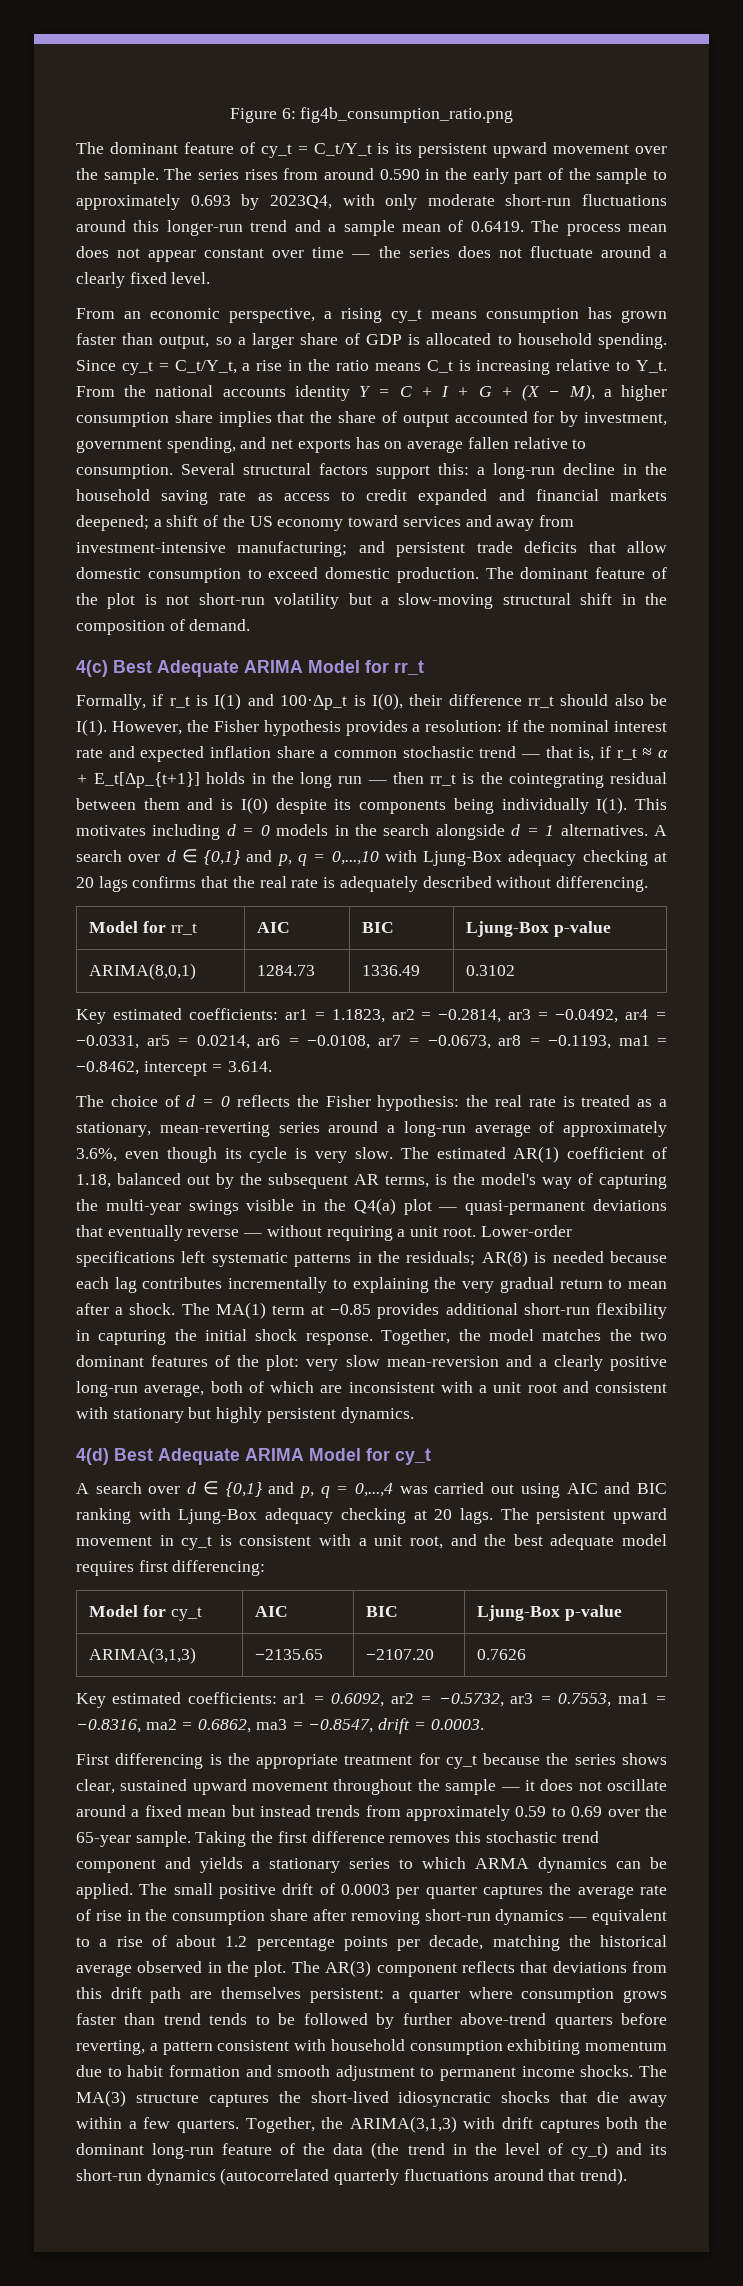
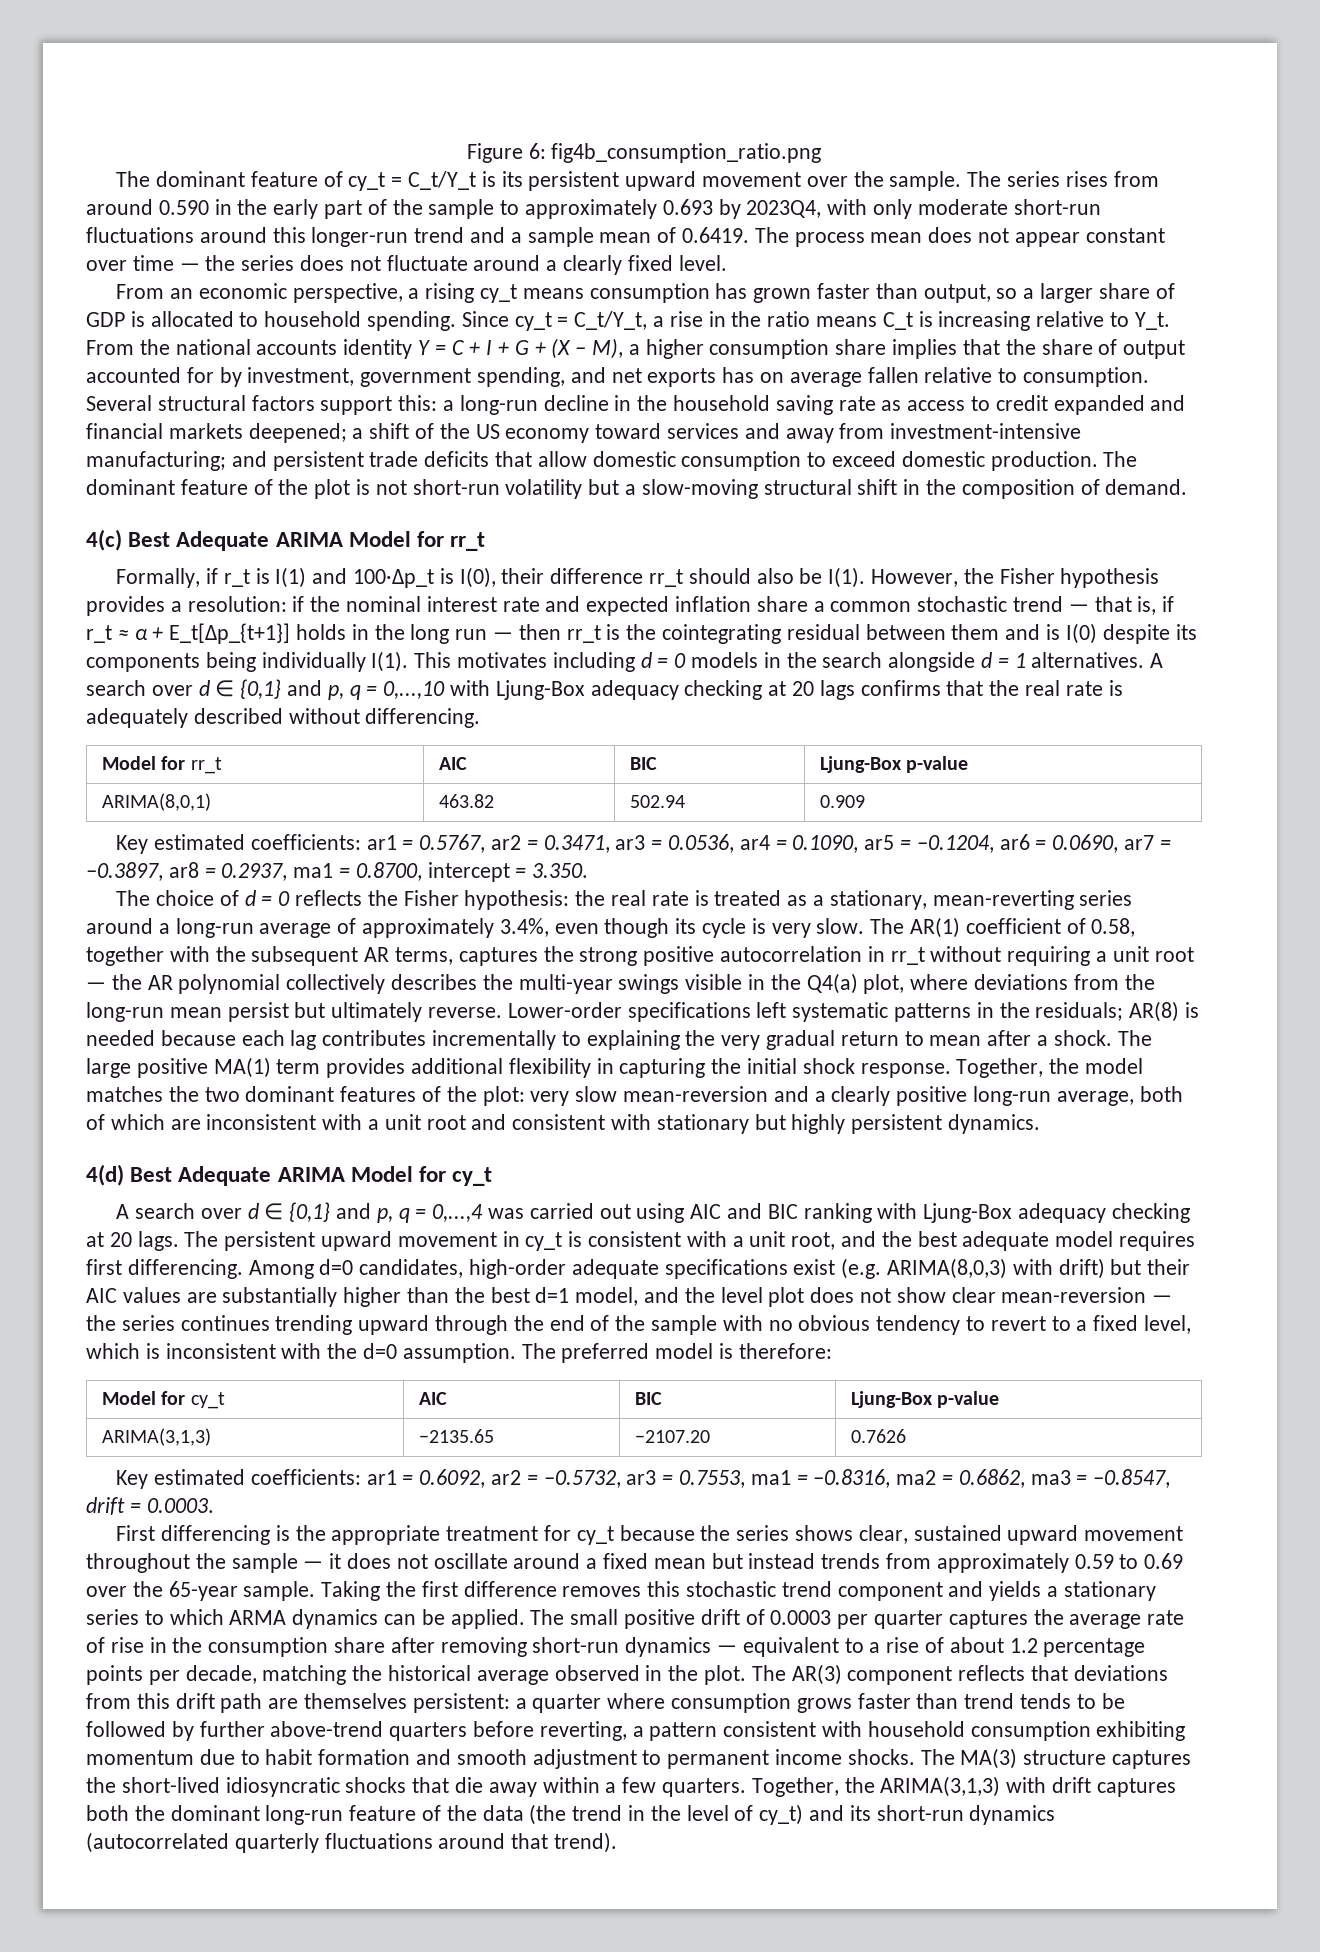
- ARIMA(8,0,1) | 1284.73 | 1336.49 | 0.3102
- Key estimated coefficients: ar1 = 1.1823, ar2 = −0.2814, ar3 = −0.0492, ar4 = −0.0331, ar5 = 0.0214, ar6 = −0.0108, ar7 = −0.0673, ar8 = −0.1193, ma1 = −0.8462, intercept = 3.614.
+ ARIMA(8,0,1) | 463.82 | 502.94 | 0.909
+ Key estimated coefficients: ar1 = 0.5767, ar2 = 0.3471, ar3 = 0.0536, ar4 = 0.1090, ar5 = −0.1204, ar6 = 0.0690, ar7 = −0.3897, ar8 = 0.2937, ma1 = 0.8700, intercept = 3.350.
- The choice of d = 0 reflects the Fisher hypothesis: the real rate is treated as a stationary, mean-reverting series around a long-run average of approximately 3.6%, even though its cycle is very slow.
+ The choice of d = 0 reflects the Fisher hypothesis: the real rate is treated as a stationary, mean-reverting series around a long-run average of approximately 3.4%, even though its cycle is very slow.
- The estimated AR(1) coefficient of 1.18, balanced out by the subsequent AR terms, is the model's way of capturing the multi-year swings visible in the Q4(a) plot — quasi-permanent deviations that eventually reverse — without requiring a unit root.
+ The AR(1) coefficient of 0.58, together with the subsequent AR terms, captures the strong positive autocorrelation in rr_t without requiring a unit root — the AR polynomial collectively describes the multi-year swings visible in the Q4(a) plot, where deviations from the long-run mean persist but ultimately reverse.
- The MA(1) term at −0.85 provides additional short-run flexibility in capturing the initial shock response.
+ The large positive MA(1) term provides additional flexibility in capturing the initial shock response.
- The persistent upward movement in cy_t is consistent with a unit root, and the best adequate model requires first differencing:
+ The persistent upward movement in cy_t is consistent with a unit root, and the best adequate model requires first differencing. Among d=0 candidates, high-order adequate specifications exist (e.g. ARIMA(8,0,3) with drift) but their AIC values are substantially higher than the best d=1 model, and the level plot does not show clear mean-reversion — the series continues trending upward through the end of the sample with no obvious tendency to revert to a fixed level, which is inconsistent with the d=0 assumption. The preferred model is therefore:

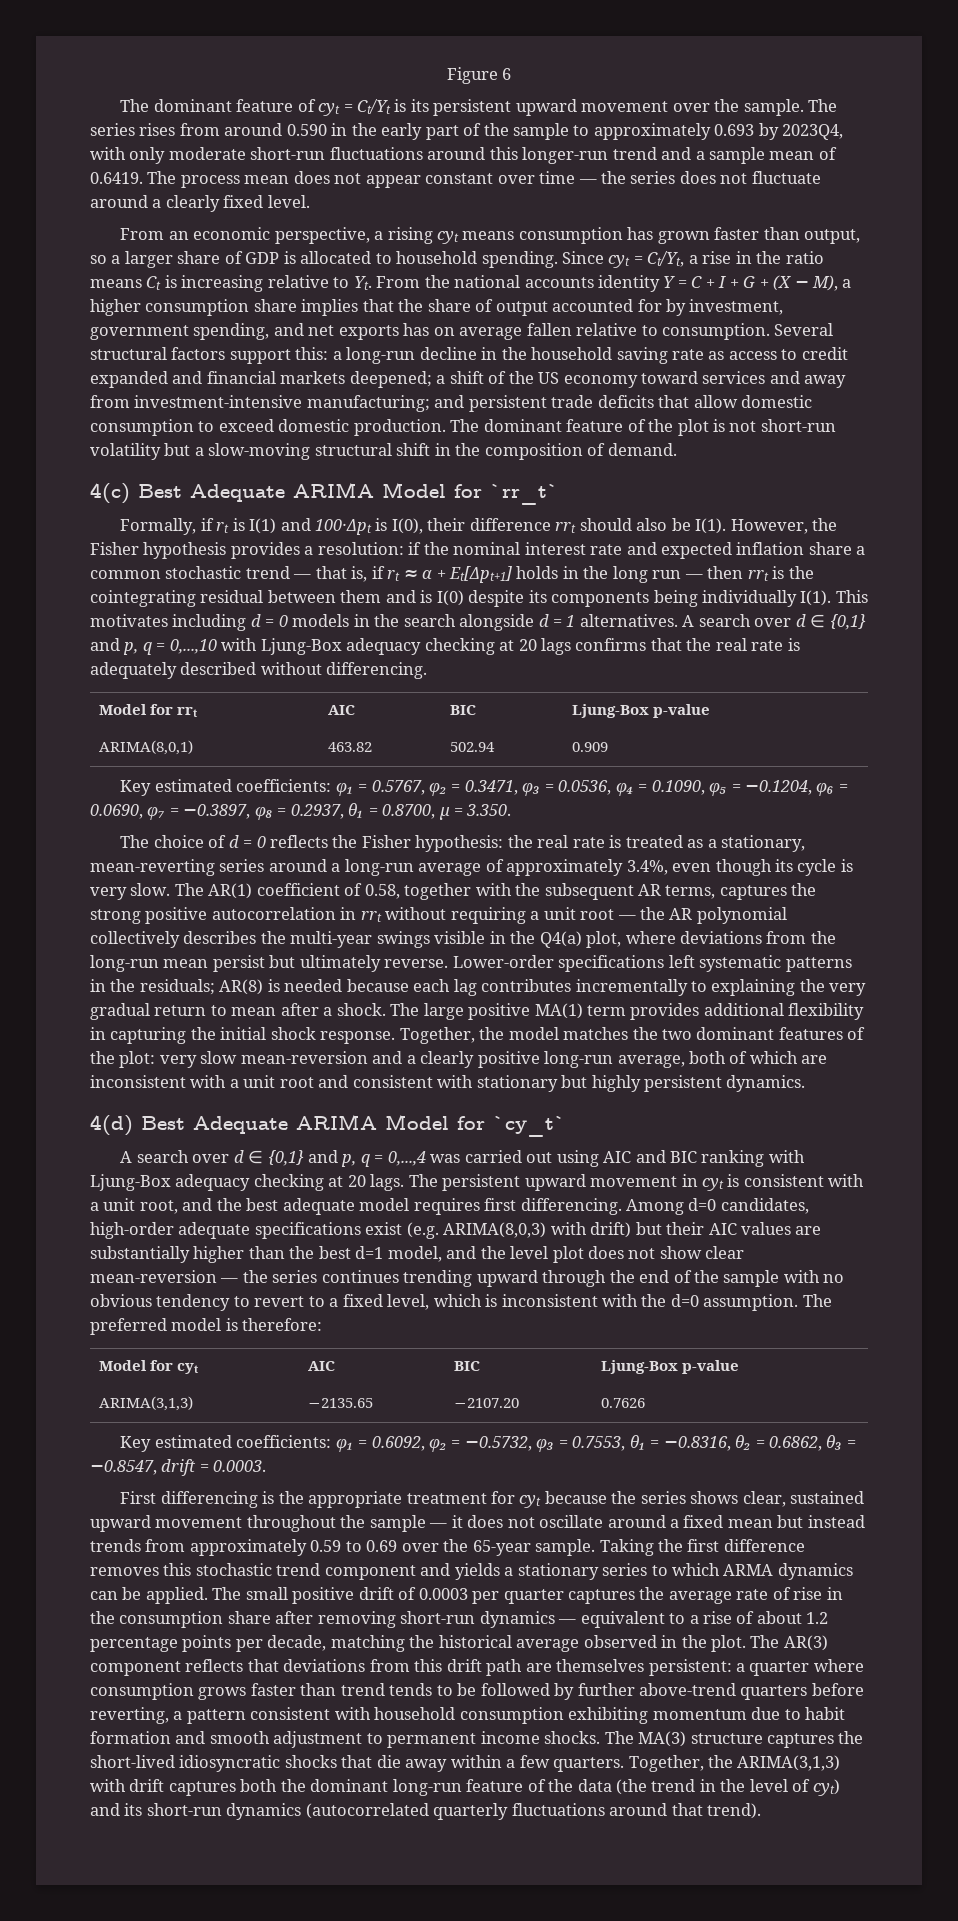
- Figure 6: fig4b_consumption_ratio.png
- The dominant feature of cy_t = C_t/Y_t is its persistent upward movement over the sample.
+ Figure 6
+ The dominant feature of cyt = Ct/Yt is its persistent upward movement over the sample.
- From an economic perspective, a rising cy_t means consumption has grown faster than output, so a larger share of GDP is allocated to household spending.
+ From an economic perspective, a rising cyt means consumption has grown faster than output, so a larger share of GDP is allocated to household spending.
- Since cy_t = C_t/Y_t, a rise in the ratio means C_t is increasing relative to Y_t. From the national accounts identity Y = C + I + G + (X − M), a higher consumption share implies that the share of output accounted for by investment, government spending, and net exports has on average fallen relative to consumption.
+ Since cyt = Ct/Yt, a rise in the ratio means Ct is increasing relative to Yt. From the national accounts identity Y = C + I + G + (X − M), a higher consumption share implies that the share of output accounted for by investment, government spending, and net exports has on average fallen relative to consumption.
- 4(c) Best Adequate ARIMA Model for rr_t
+ 4(c) Best Adequate ARIMA Model for `rr_t`
- Formally, if r_t is I(1) and 100·Δp_t is I(0), their difference rr_t should also be I(1).
+ Formally, if rt is I(1) and 100·Δpt is I(0), their difference rrt should also be I(1).
- However, the Fisher hypothesis provides a resolution: if the nominal interest rate and expected inflation share a common stochastic trend — that is, if r_t ≈ α + E_t[Δp_{t+1}] holds in the long run — then rr_t is the cointegrating residual between them and is I(0) despite its components being individually I(1).
+ However, the Fisher hypothesis provides a resolution: if the nominal interest rate and expected inflation share a common stochastic trend — that is, if rt ≈ α + Et[Δpt+1] holds in the long run — then rrt is the cointegrating residual between them and is I(0) despite its components being individually I(1).
- Model for rr_t | AIC | BIC | Ljung-Box p-value
+ Model for rrt | AIC | BIC | Ljung-Box p-value
- Key estimated coefficients: ar1 = 0.5767, ar2 = 0.3471, ar3 = 0.0536, ar4 = 0.1090, ar5 = −0.1204, ar6 = 0.0690, ar7 = −0.3897, ar8 = 0.2937, ma1 = 0.8700, intercept = 3.350.
+ Key estimated coefficients: φ₁ = 0.5767, φ₂ = 0.3471, φ₃ = 0.0536, φ₄ = 0.1090, φ₅ = −0.1204, φ₆ = 0.0690, φ₇ = −0.3897, φ₈ = 0.2937, θ₁ = 0.8700, μ = 3.350.
- The AR(1) coefficient of 0.58, together with the subsequent AR terms, captures the strong positive autocorrelation in rr_t without requiring a unit root — the AR polynomial collectively describes the multi-year swings visible in the Q4(a) plot, where deviations from the long-run mean persist but ultimately reverse.
+ The AR(1) coefficient of 0.58, together with the subsequent AR terms, captures the strong positive autocorrelation in rrt without requiring a unit root — the AR polynomial collectively describes the multi-year swings visible in the Q4(a) plot, where deviations from the long-run mean persist but ultimately reverse.
- 4(d) Best Adequate ARIMA Model for cy_t
+ 4(d) Best Adequate ARIMA Model for `cy_t`
- The persistent upward movement in cy_t is consistent with a unit root, and the best adequate model requires first differencing.
+ The persistent upward movement in cyt is consistent with a unit root, and the best adequate model requires first differencing.
- Model for cy_t | AIC | BIC | Ljung-Box p-value
+ Model for cyt | AIC | BIC | Ljung-Box p-value
- Key estimated coefficients: ar1 = 0.6092, ar2 = −0.5732, ar3 = 0.7553, ma1 = −0.8316, ma2 = 0.6862, ma3 = −0.8547, drift = 0.0003.
+ Key estimated coefficients: φ₁ = 0.6092, φ₂ = −0.5732, φ₃ = 0.7553, θ₁ = −0.8316, θ₂ = 0.6862, θ₃ = −0.8547, drift = 0.0003.
- First differencing is the appropriate treatment for cy_t because the series shows clear, sustained upward movement throughout the sample — it does not oscillate around a fixed mean but instead trends from approximately 0.59 to 0.69 over the 65-year sample.
+ First differencing is the appropriate treatment for cyt because the series shows clear, sustained upward movement throughout the sample — it does not oscillate around a fixed mean but instead trends from approximately 0.59 to 0.69 over the 65-year sample.
- Together, the ARIMA(3,1,3) with drift captures both the dominant long-run feature of the data (the trend in the level of cy_t) and its short-run dynamics (autocorrelated quarterly fluctuations around that trend).
+ Together, the ARIMA(3,1,3) with drift captures both the dominant long-run feature of the data (the trend in the level of cyt) and its short-run dynamics (autocorrelated quarterly fluctuations around that trend).

